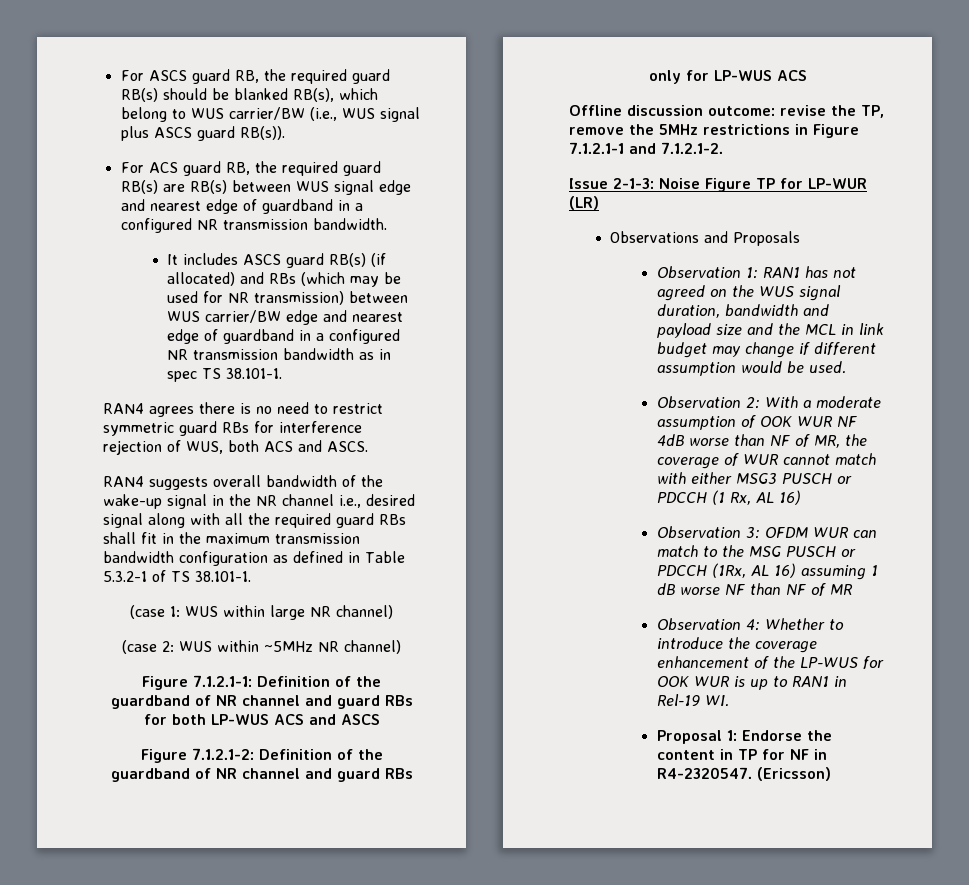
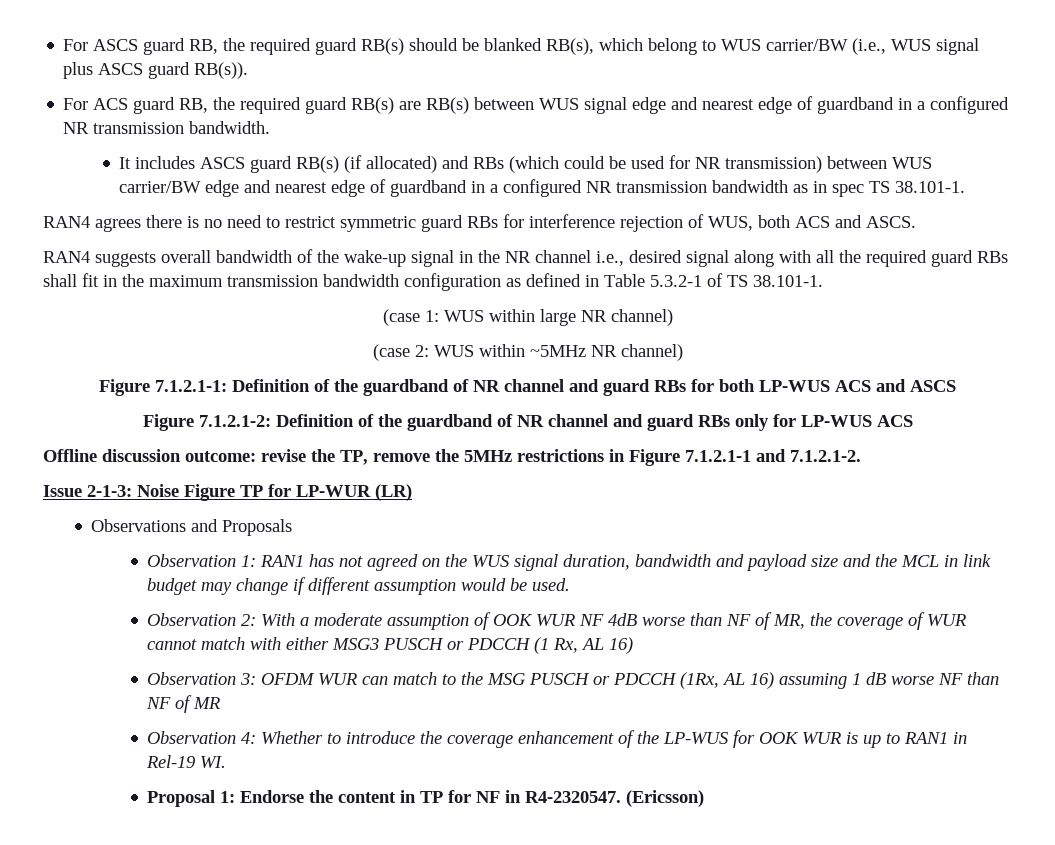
- It includes ASCS guard RB(s) (if allocated) and RBs (which may be used for NR transmission) between WUS carrier/BW edge and nearest edge of guardband in a configured NR transmission bandwidth as in spec TS 38.101-1.
+ It includes ASCS guard RB(s) (if allocated) and RBs (which could be used for NR transmission) between WUS carrier/BW edge and nearest edge of guardband in a configured NR transmission bandwidth as in spec TS 38.101-1.

